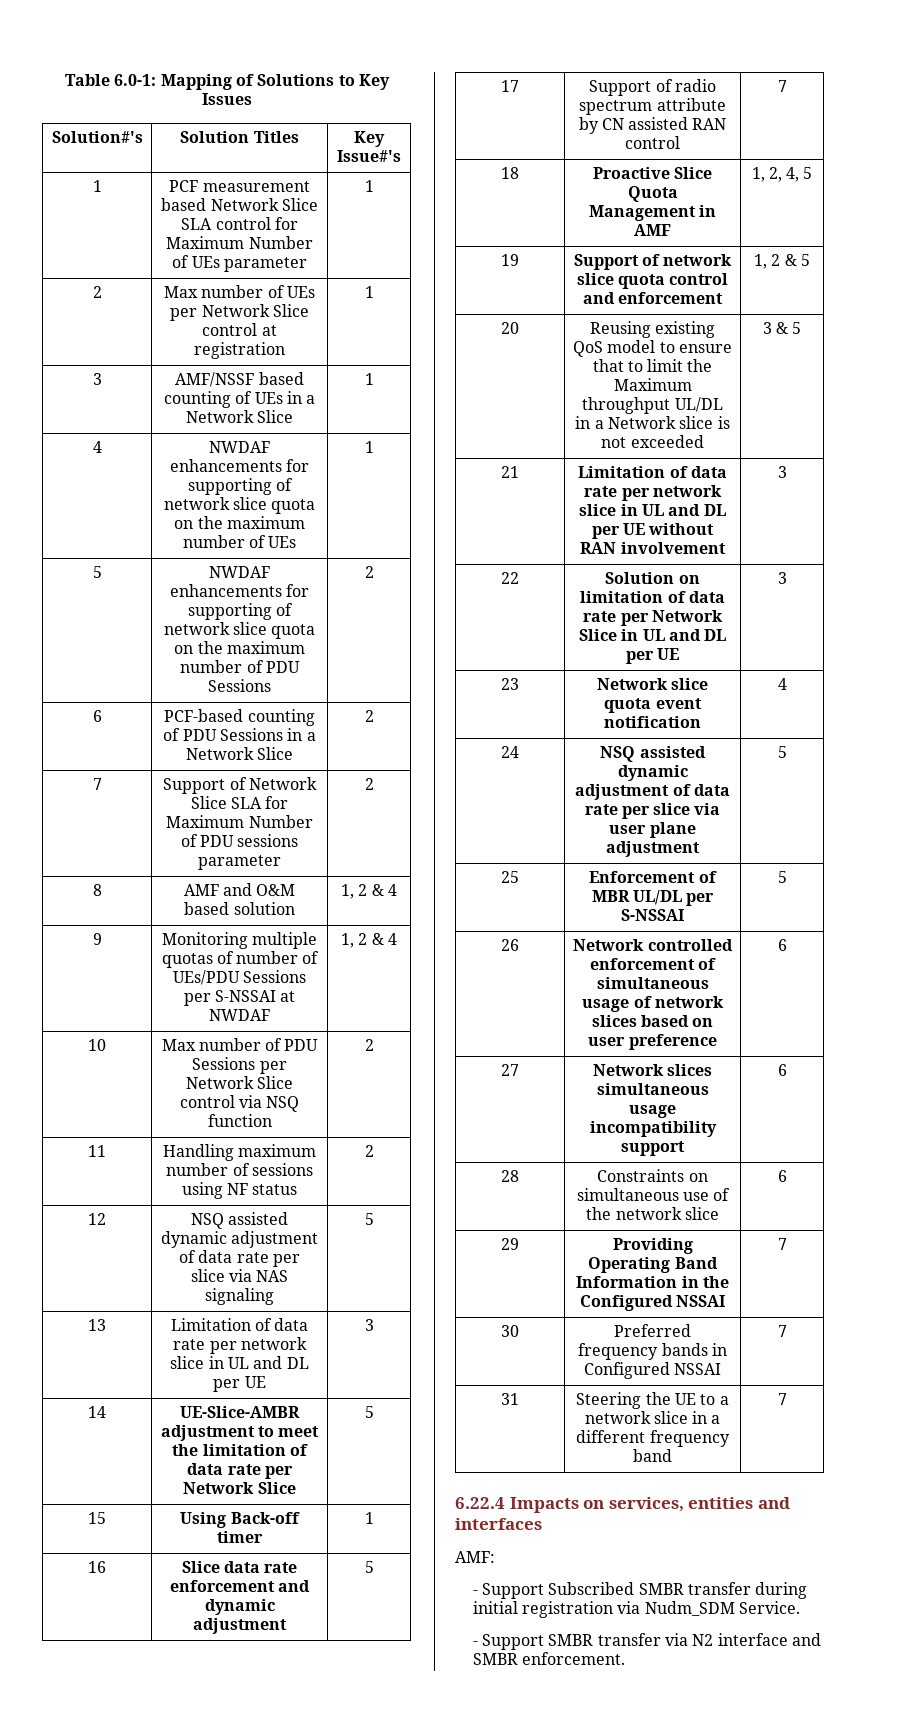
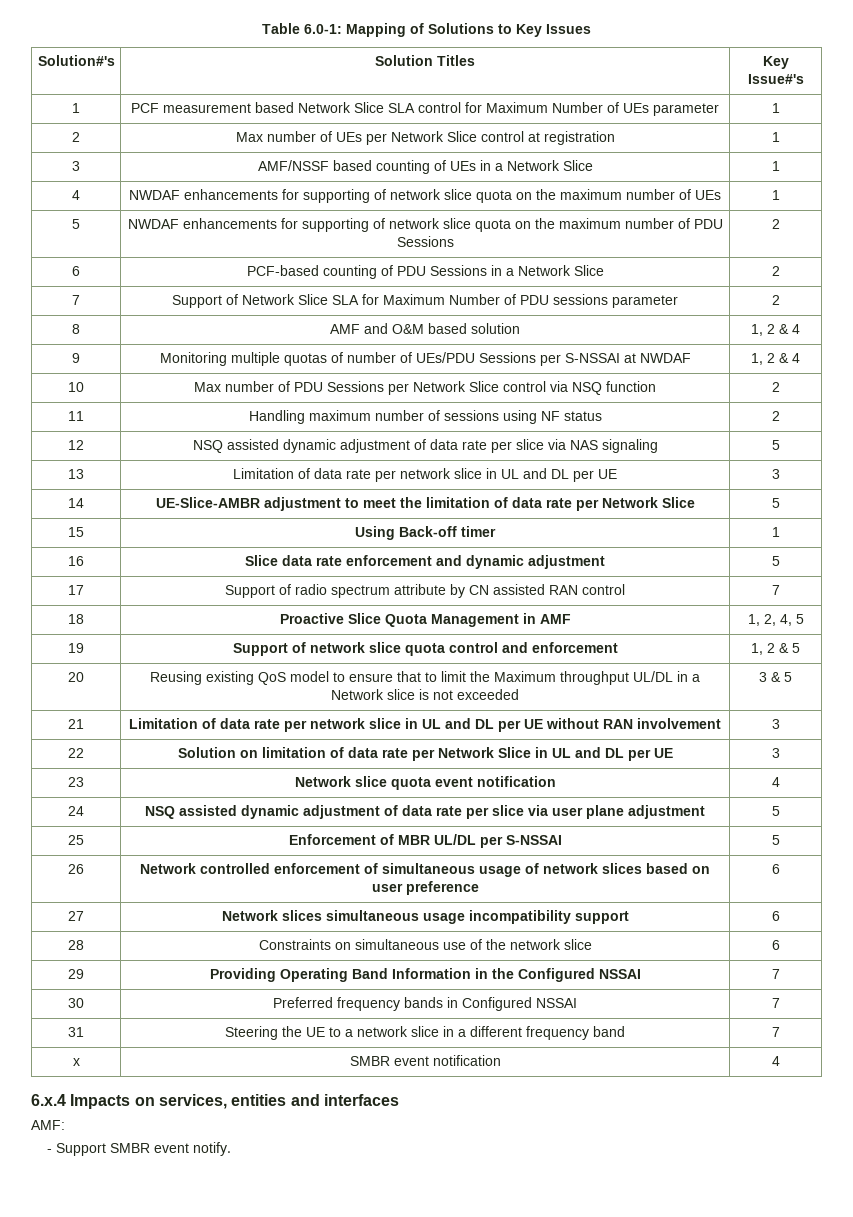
- 6.22.4 Impacts on services, entities and interfaces
+ x | SMBR event notification | 4
+ 6.x.4 Impacts on services, entities and interfaces
- - Support Subscribed SMBR transfer during initial registration via Nudm_SDM Service.
- - Support SMBR transfer via N2 interface and SMBR enforcement.
+ - Support SMBR event notify.

